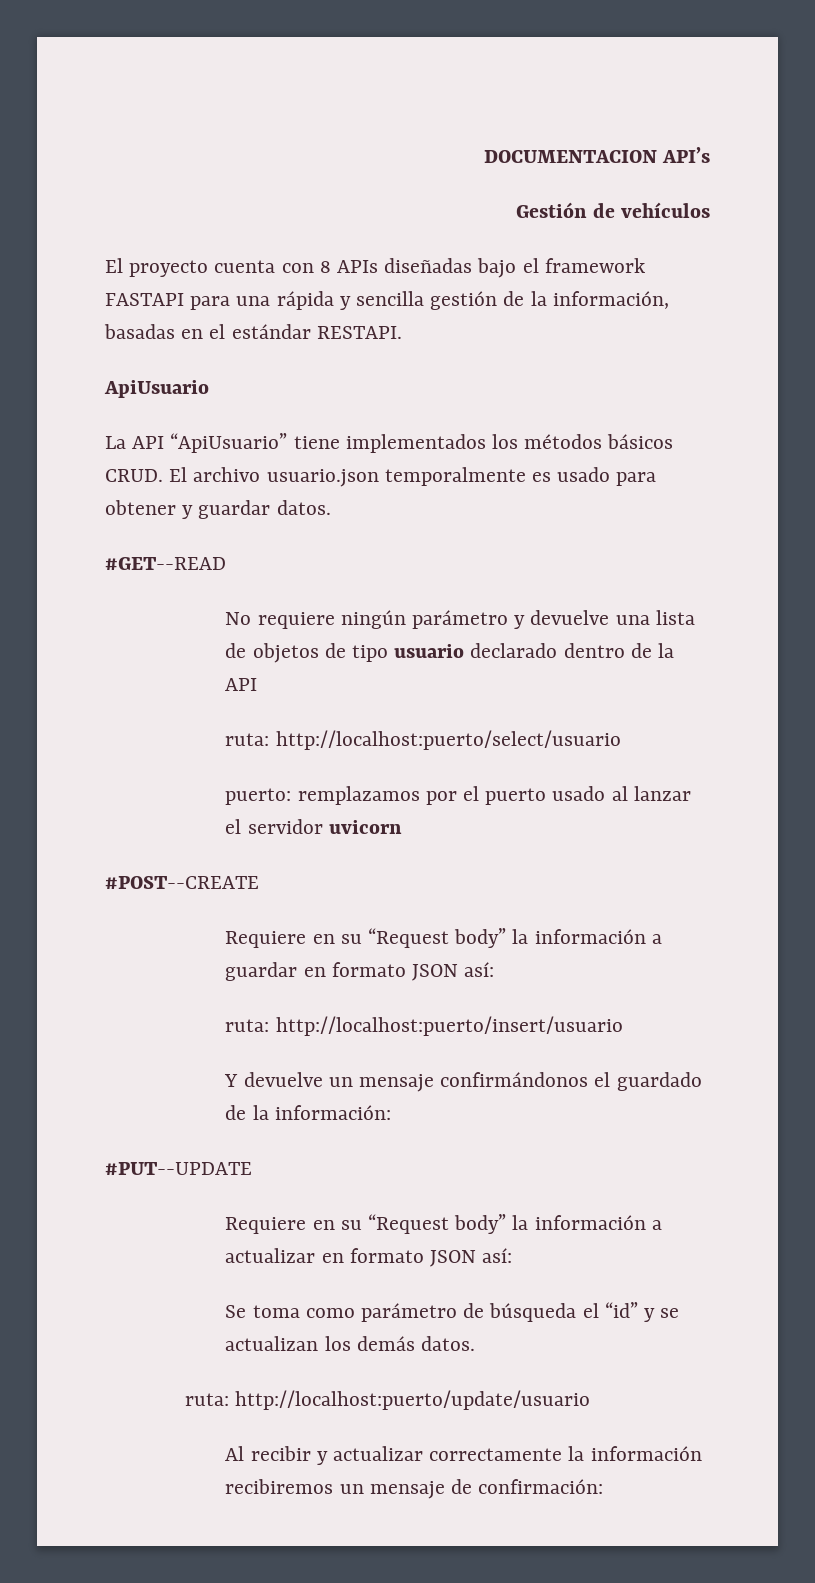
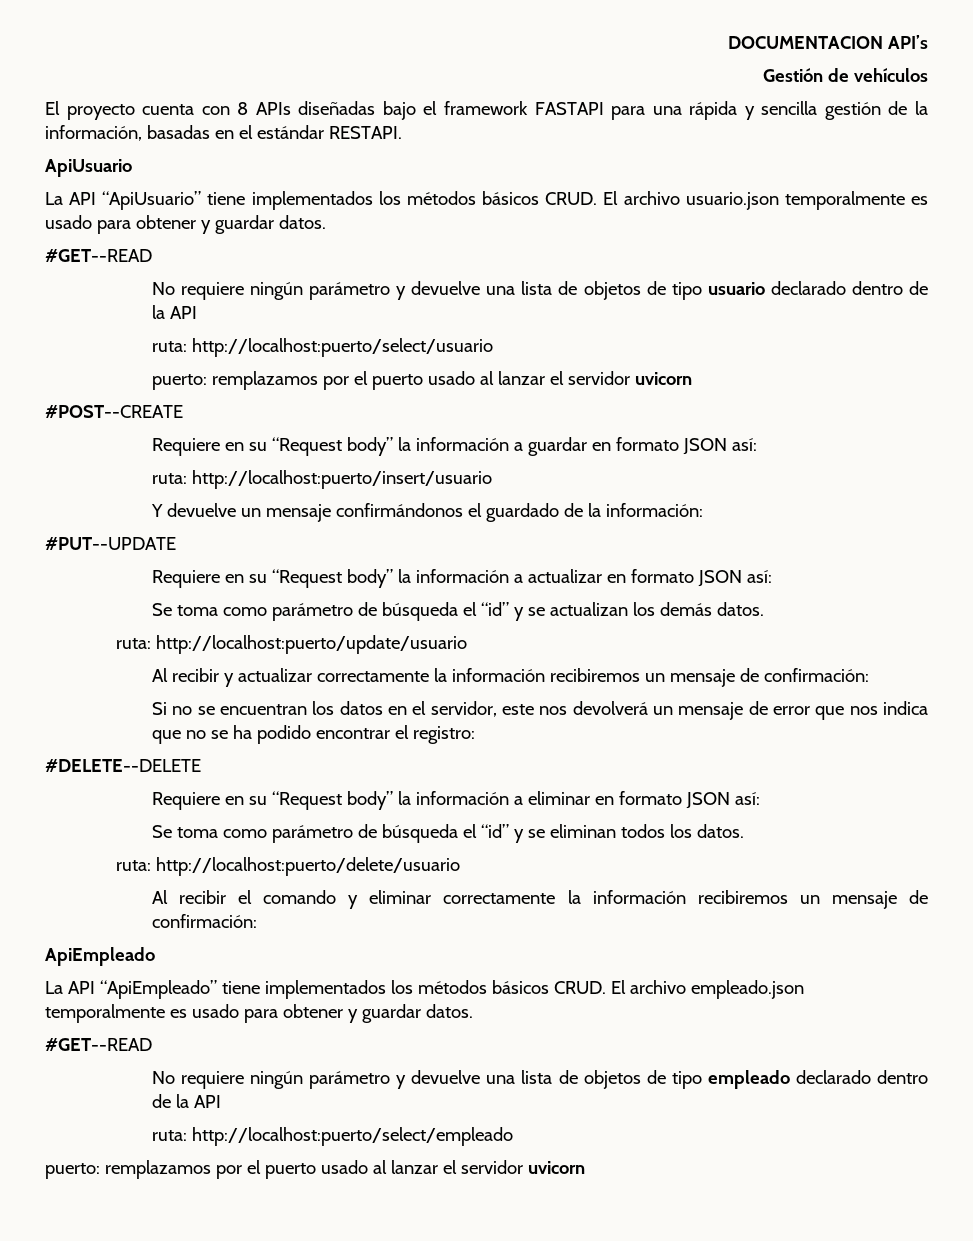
+ Si no se encuentran los datos en el servidor, este nos devolverá un mensaje de error que nos indica que no se ha podido encontrar el registro:
+ #DELETE--DELETE
+ Requiere en su “Request body” la información a eliminar en formato JSON así:
+ Se toma como parámetro de búsqueda el “id” y se eliminan todos los datos.
+ ruta: http://localhost:puerto/delete/usuario
+ Al recibir el comando y eliminar correctamente la información recibiremos un mensaje de confirmación:
+ ApiEmpleado
+ La API “ApiEmpleado” tiene implementados los métodos básicos CRUD. El archivo empleado.json temporalmente es usado para obtener y guardar datos.
+ #GET--READ
+ No requiere ningún parámetro y devuelve una lista de objetos de tipo empleado declarado dentro de la API
+ ruta: http://localhost:puerto/select/empleado
+ puerto: remplazamos por el puerto usado al lanzar el servidor uvicorn

